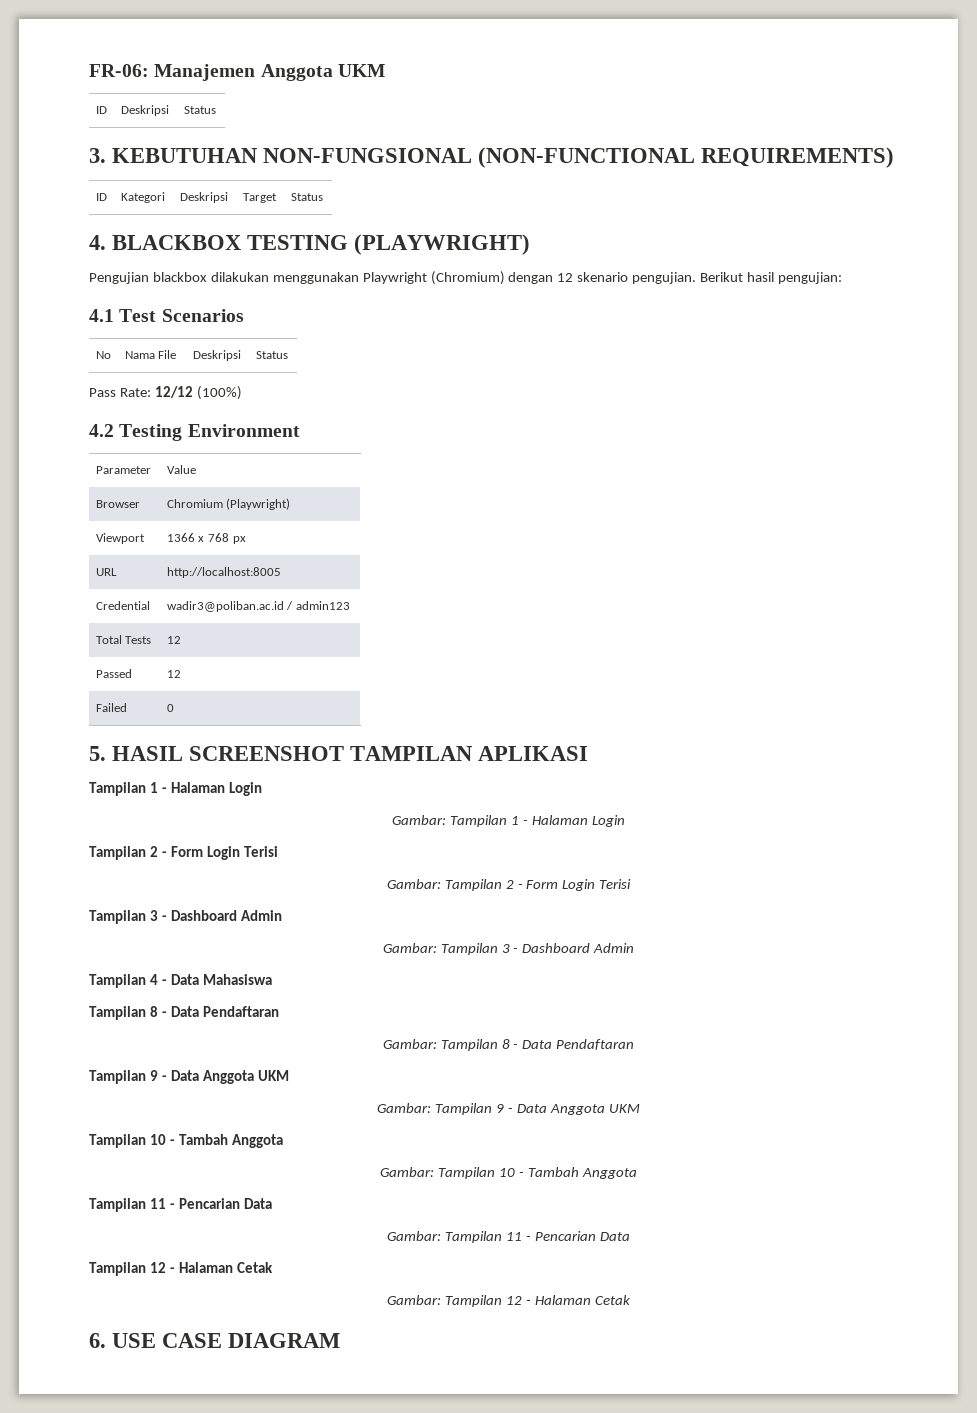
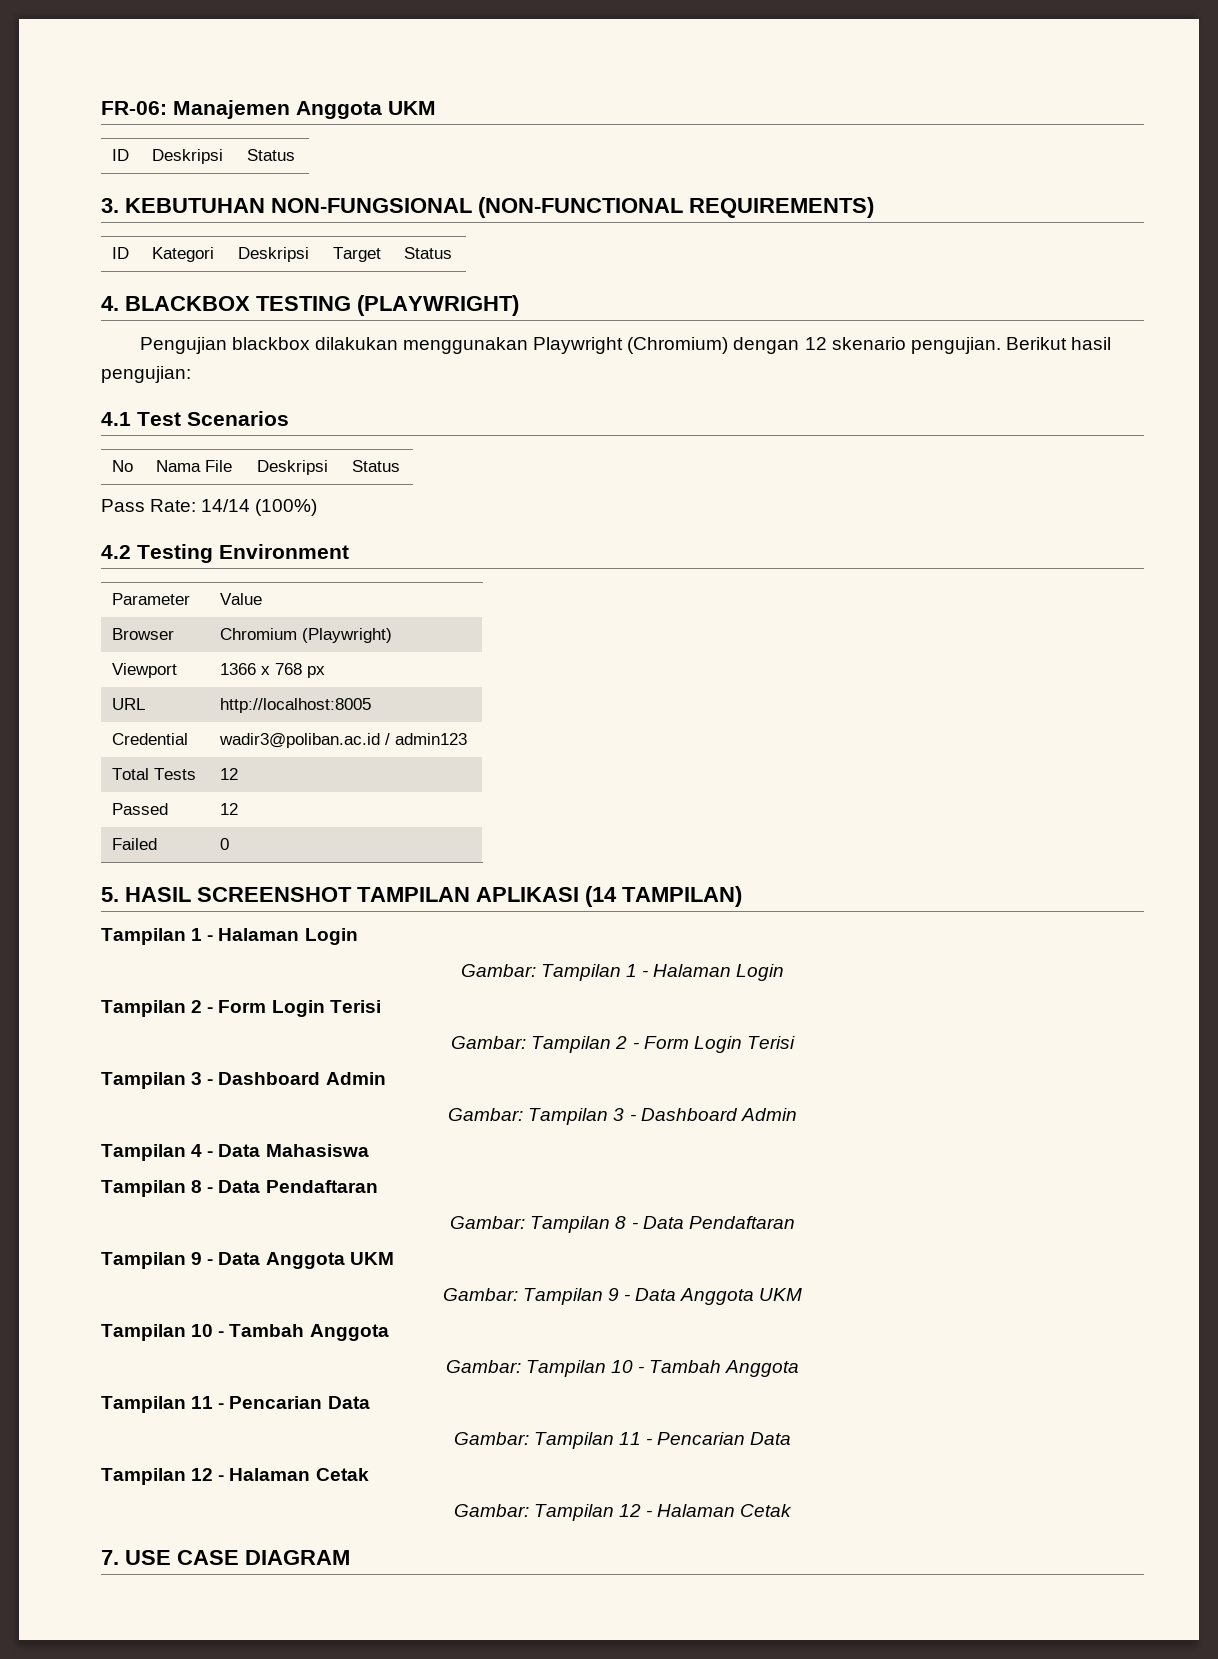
- Pass Rate: 12/12 (100%)
+ Pass Rate: 14/14 (100%)
- 5. HASIL SCREENSHOT TAMPILAN APLIKASI
+ 5. HASIL SCREENSHOT TAMPILAN APLIKASI (14 TAMPILAN)
- 6. USE CASE DIAGRAM
+ 7. USE CASE DIAGRAM

